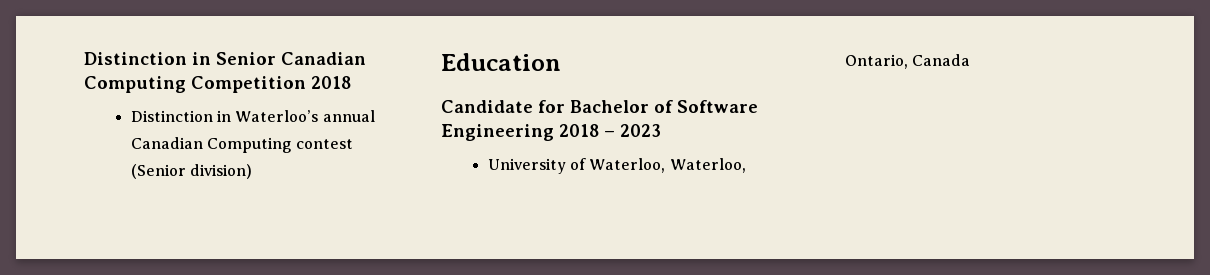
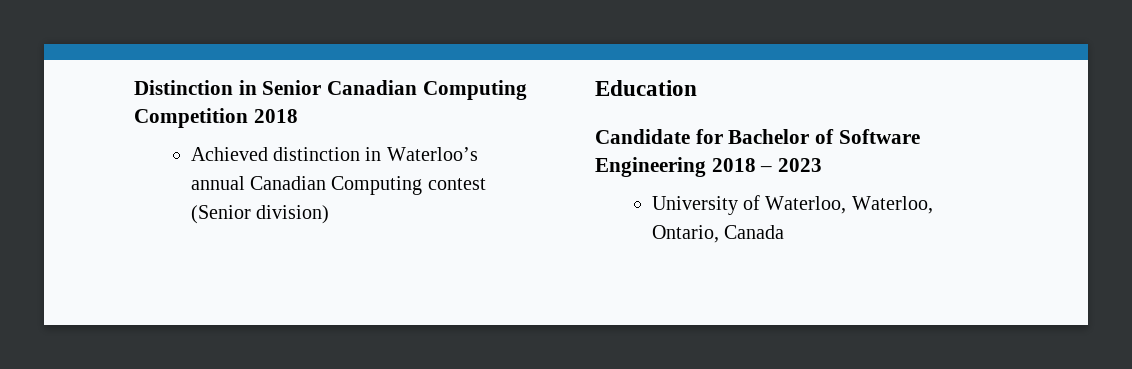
- Distinction in Waterloo’s annual Canadian Computing contest (Senior division)
+ Achieved distinction in Waterloo’s annual Canadian Computing contest (Senior division)

